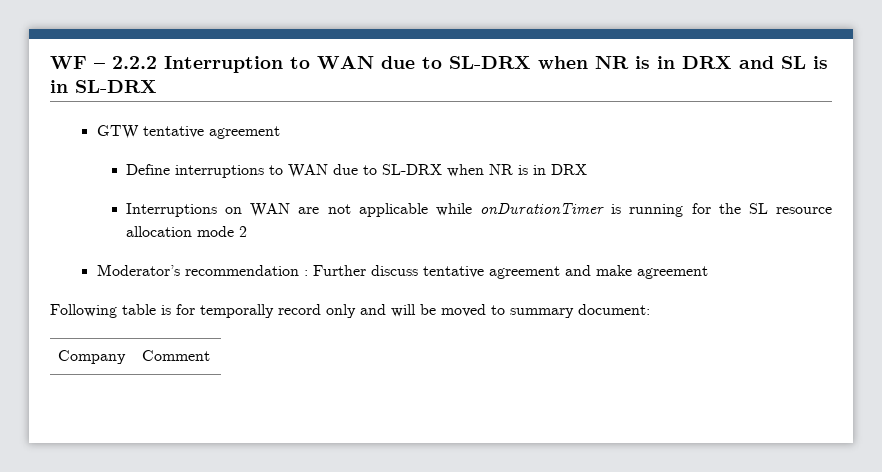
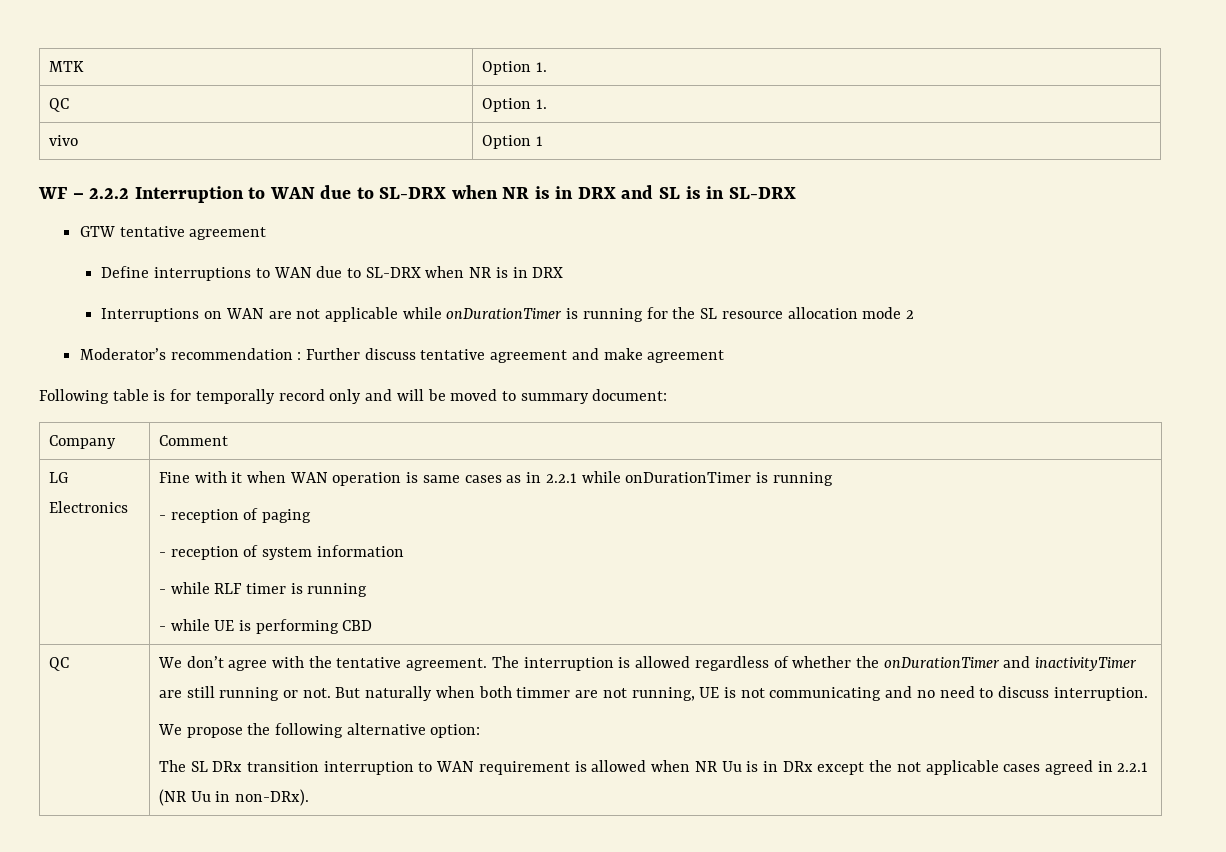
+ MTK | Option 1.
+ QC | Option 1.
+ vivo | Option 1
+ LG Electronics | Fine with it when WAN operation is same cases as in 2.2.1 while onDurationTimer is running
+ - reception of paging
+ - reception of system information
+ - while RLF timer is running
+ - while UE is performing CBD
+ QC | We don’t agree with the tentative agreement. The interruption is allowed regardless of whether the onDurationTimer and inactivityTimer are still running or not. But naturally when both timmer are not running, UE is not communicating and no need to discuss interruption.
+ We propose the following alternative option:
+ The SL DRx transition interruption to WAN requirement is allowed when NR Uu is in DRx except the not applicable cases agreed in 2.2.1 (NR Uu in non-DRx).

